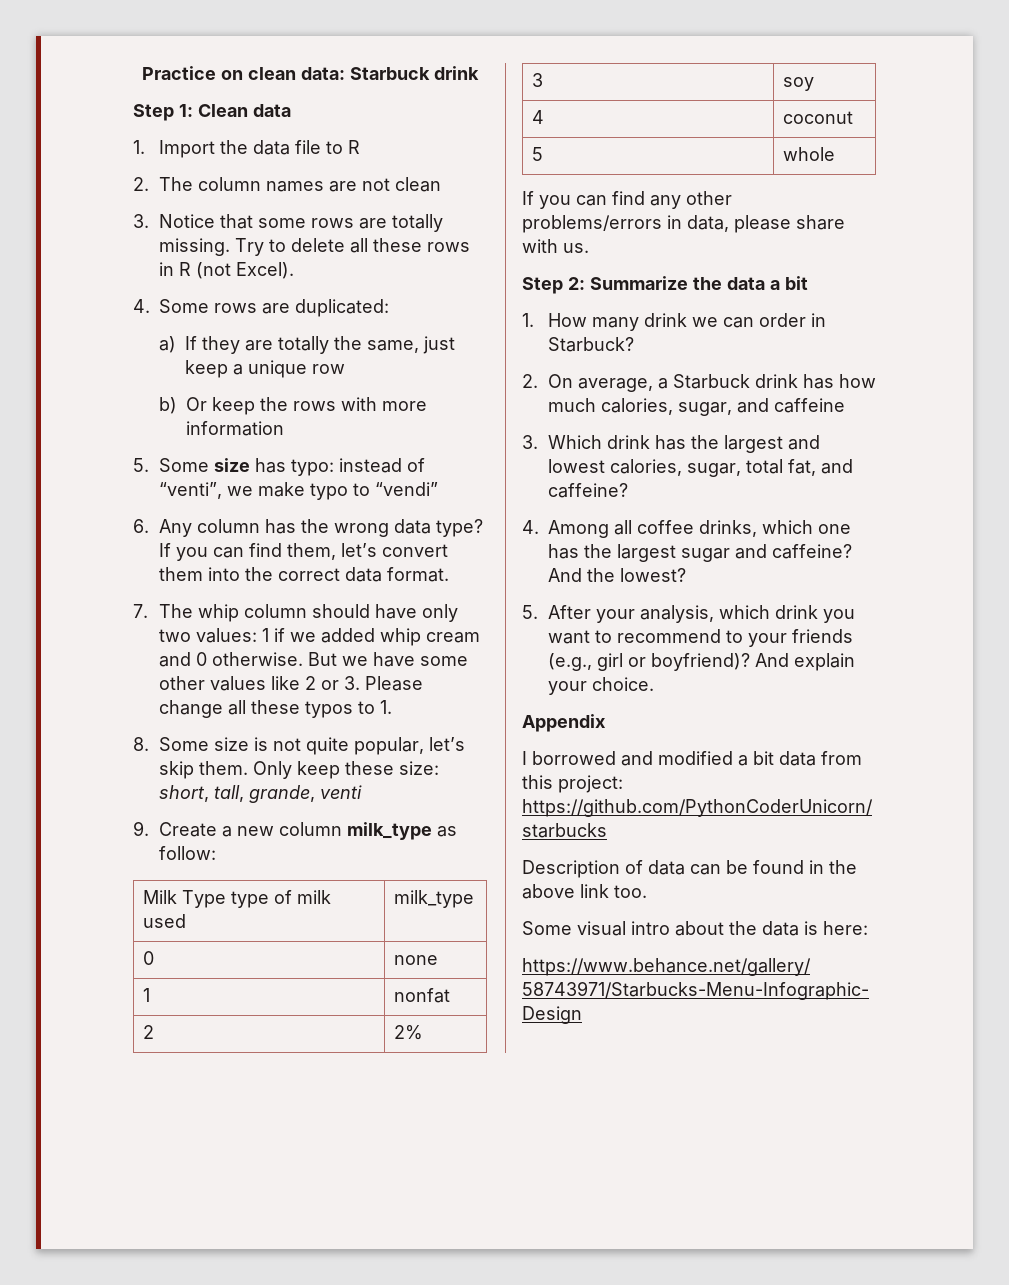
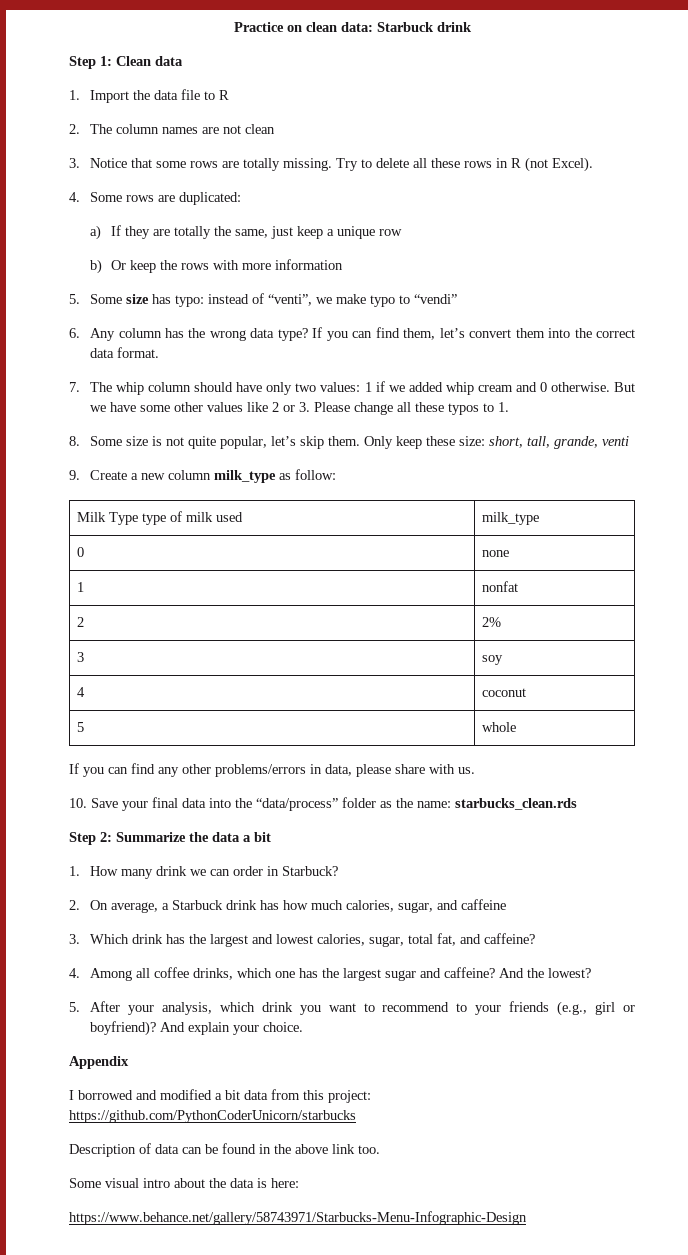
+ 10. Save your final data into the “data/process” folder as the name: starbucks_clean.rds

